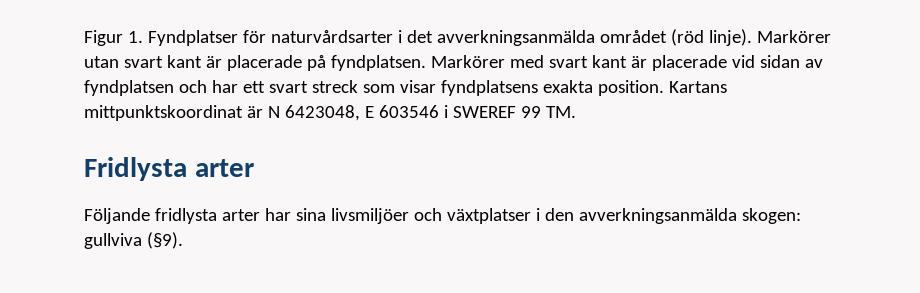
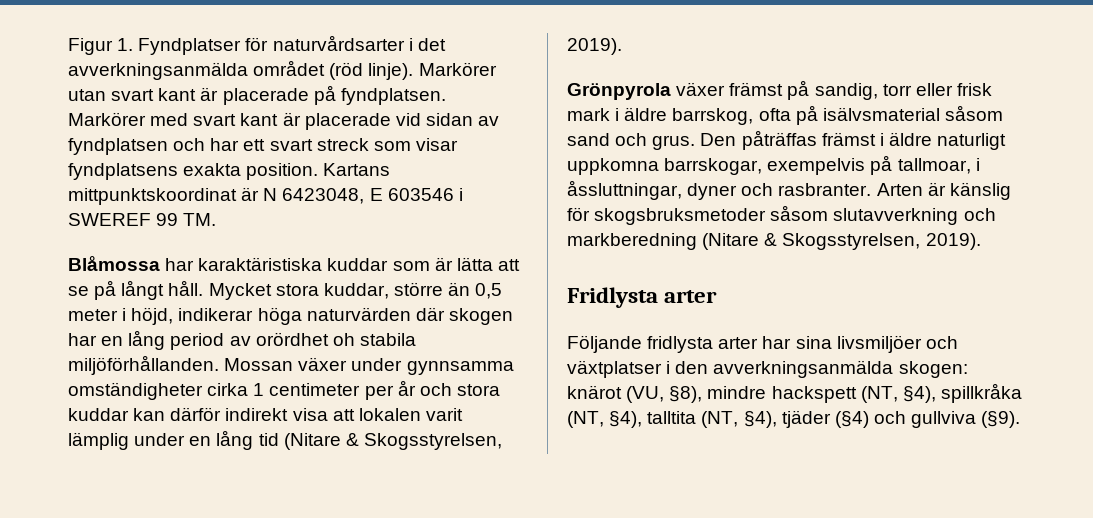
+ Blåmossa har karaktäristiska kuddar som är lätta att se på långt håll. Mycket stora kuddar, större än 0,5 meter i höjd, indikerar höga naturvärden där skogen har en lång period av orördhet oh stabila miljöförhållanden. Mossan växer under gynnsamma omständigheter cirka 1 centimeter per år och stora kuddar kan därför indirekt visa att lokalen varit lämplig under en lång tid (Nitare & Skogsstyrelsen, 2019).
+ Grönpyrola växer främst på sandig, torr eller frisk mark i äldre barrskog, ofta på isälvsmaterial såsom sand och grus. Den påträffas främst i äldre naturligt uppkomna barrskogar, exempelvis på tallmoar, i åssluttningar, dyner och rasbranter. Arten är känslig för skogsbruksmetoder såsom slutavverkning och markberedning (Nitare & Skogsstyrelsen, 2019).
- Följande fridlysta arter har sina livsmiljöer och växtplatser i den avverkningsanmälda skogen: gullviva (§9).
+ Följande fridlysta arter har sina livsmiljöer och växtplatser i den avverkningsanmälda skogen: knärot (VU, §8), mindre hackspett (NT, §4), spillkråka (NT, §4), talltita (NT, §4), tjäder (§4) och gullviva (§9).

